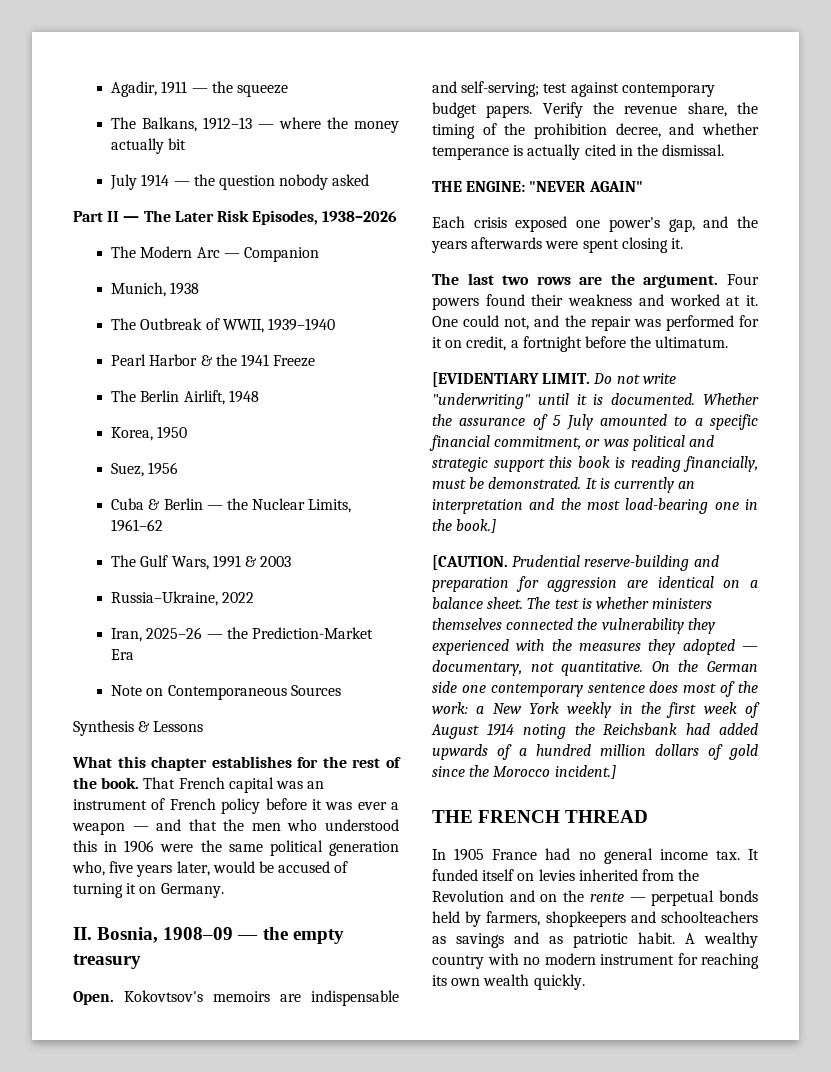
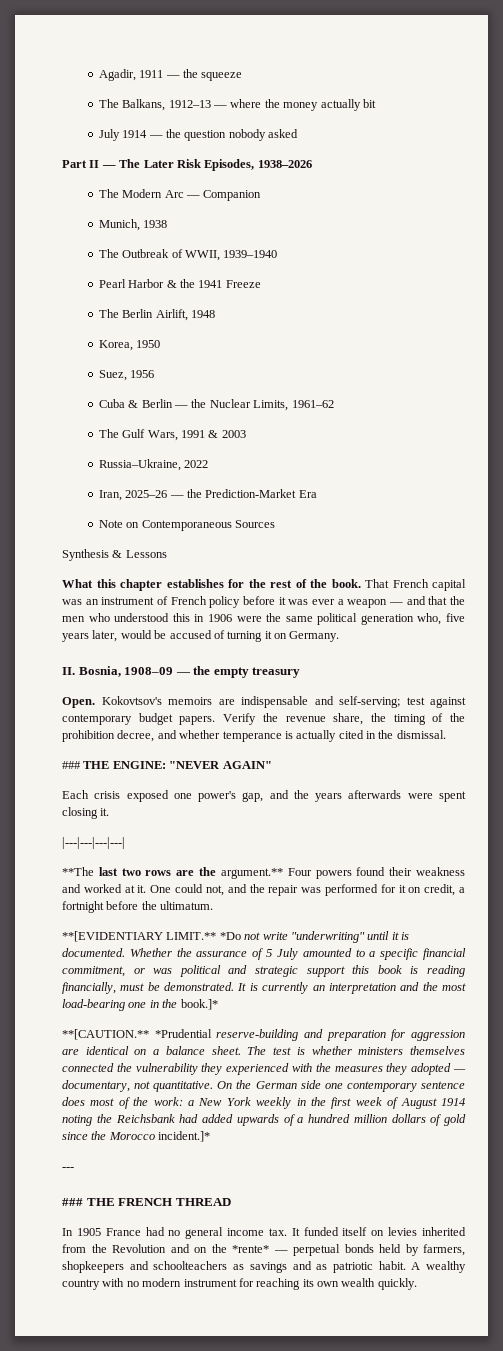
- THE ENGINE: "NEVER AGAIN"
+ ### THE ENGINE: "NEVER AGAIN"
- The last two rows are the argument. Four powers found their weakness and worked at it.
+ |---|---|---|---|
+ **The last two rows are the argument.** Four powers found their weakness and worked at it.
- [EVIDENTIARY LIMIT. Do not write "underwriting" until it is documented.
+ **[EVIDENTIARY LIMIT.** *Do not write "underwriting" until it is documented.
- It is currently an interpretation and the most load-bearing one in the book.]
- [CAUTION. Prudential reserve-building and preparation for aggression are identical on a balance sheet.
+ It is currently an interpretation and the most load-bearing one in the book.]*
+ **[CAUTION.** *Prudential reserve-building and preparation for aggression are identical on a balance sheet.
- On the German side one contemporary sentence does most of the work: a New York weekly in the first week of August 1914 noting the Reichsbank had added upwards of a hundred million dollars of gold since the Morocco incident.]
- THE FRENCH THREAD
+ On the German side one contemporary sentence does most of the work: a New York weekly in the first week of August 1914 noting the Reichsbank had added upwards of a hundred million dollars of gold since the Morocco incident.]*
+ ---
+ ### THE FRENCH THREAD
- It funded itself on levies inherited from the Revolution and on the rente — perpetual bonds held by farmers, shopkeepers and schoolteachers as savings and as patriotic habit.
+ It funded itself on levies inherited from the Revolution and on the *rente* — perpetual bonds held by farmers, shopkeepers and schoolteachers as savings and as patriotic habit.

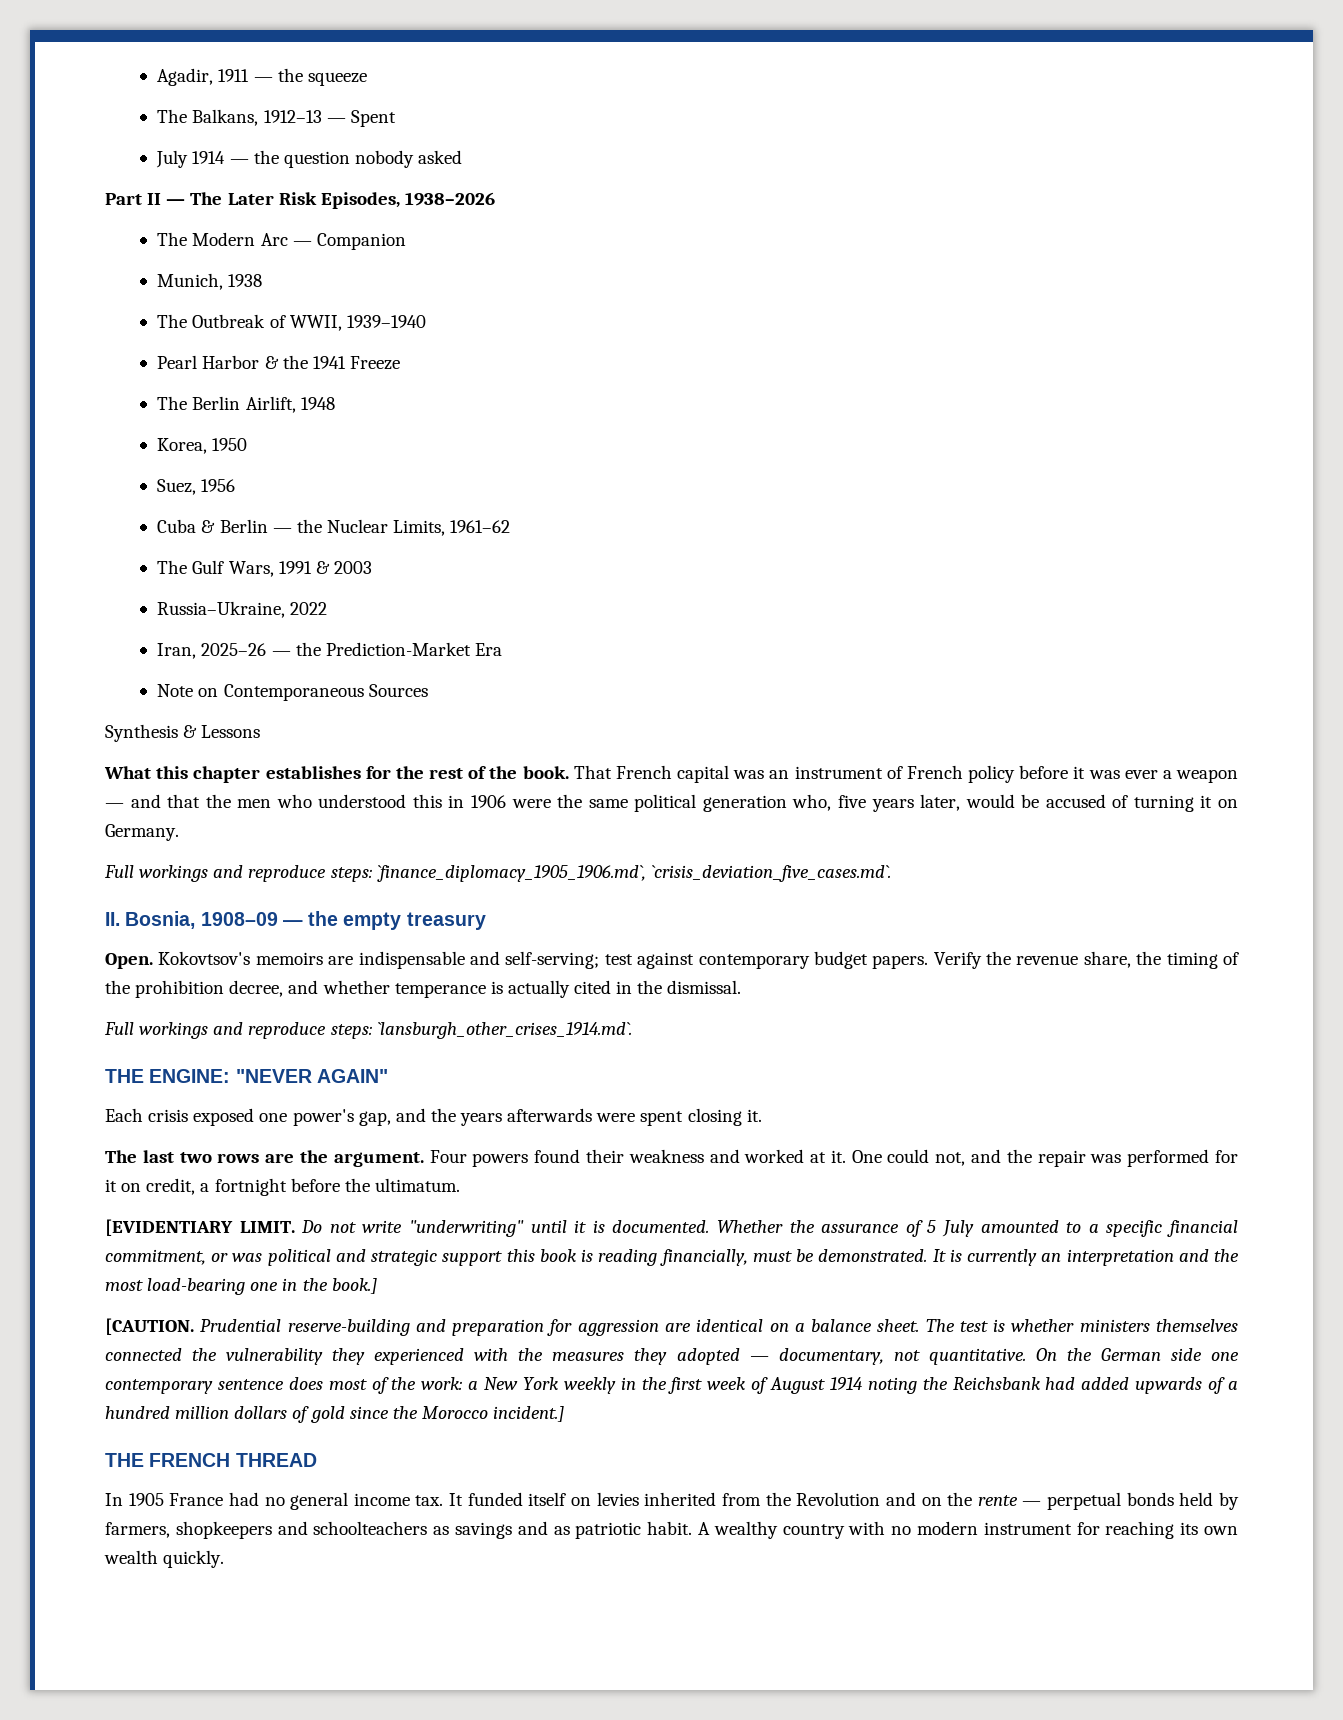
- The Balkans, 1912–13 — where the money actually bit
+ The Balkans, 1912–13 — Spent
+ Full workings and reproduce steps: `finance_diplomacy_1905_1906.md`, `crisis_deviation_five_cases.md`.
- ### THE ENGINE: "NEVER AGAIN"
+ Full workings and reproduce steps: `lansburgh_other_crises_1914.md`.
+ THE ENGINE: "NEVER AGAIN"
- |---|---|---|---|
- **The last two rows are the argument.** Four powers found their weakness and worked at it.
+ The last two rows are the argument. Four powers found their weakness and worked at it.
- **[EVIDENTIARY LIMIT.** *Do not write "underwriting" until it is documented.
+ [EVIDENTIARY LIMIT. Do not write "underwriting" until it is documented.
- It is currently an interpretation and the most load-bearing one in the book.]*
- **[CAUTION.** *Prudential reserve-building and preparation for aggression are identical on a balance sheet.
+ It is currently an interpretation and the most load-bearing one in the book.]
+ [CAUTION. Prudential reserve-building and preparation for aggression are identical on a balance sheet.
- On the German side one contemporary sentence does most of the work: a New York weekly in the first week of August 1914 noting the Reichsbank had added upwards of a hundred million dollars of gold since the Morocco incident.]*
- ---
- ### THE FRENCH THREAD
+ On the German side one contemporary sentence does most of the work: a New York weekly in the first week of August 1914 noting the Reichsbank had added upwards of a hundred million dollars of gold since the Morocco incident.]
+ THE FRENCH THREAD
- It funded itself on levies inherited from the Revolution and on the *rente* — perpetual bonds held by farmers, shopkeepers and schoolteachers as savings and as patriotic habit.
+ It funded itself on levies inherited from the Revolution and on the rente — perpetual bonds held by farmers, shopkeepers and schoolteachers as savings and as patriotic habit.

